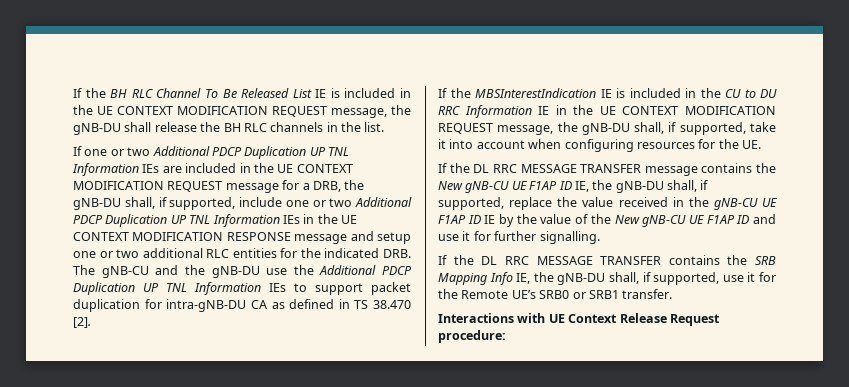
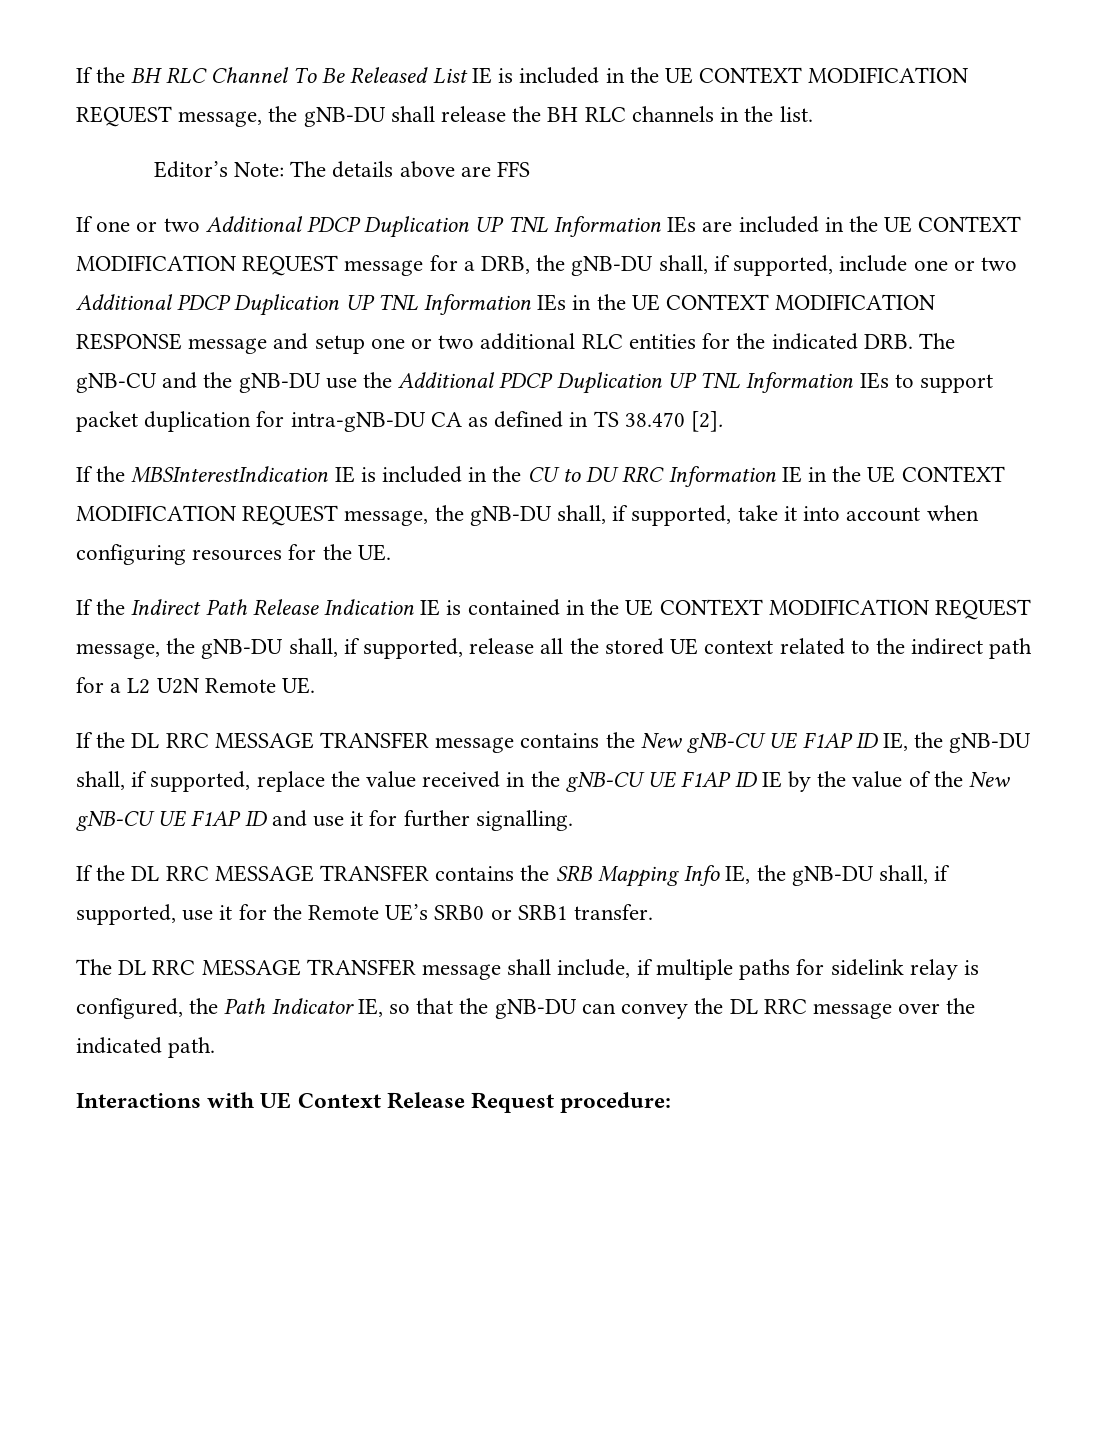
+ Editor’s Note: The details above are FFS
+ If the Indirect Path Release Indication IE is contained in the UE CONTEXT MODIFICATION REQUEST message, the gNB-DU shall, if supported, release all the stored UE context related to the indirect path for a L2 U2N Remote UE.
+ The DL RRC MESSAGE TRANSFER message shall include, if multiple paths for sidelink relay is configured, the Path Indicator IE, so that the gNB-DU can convey the DL RRC message over the indicated path.

